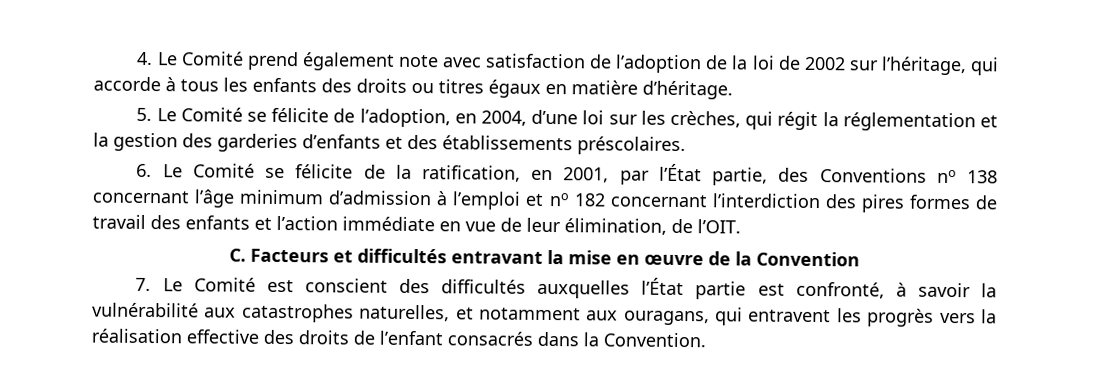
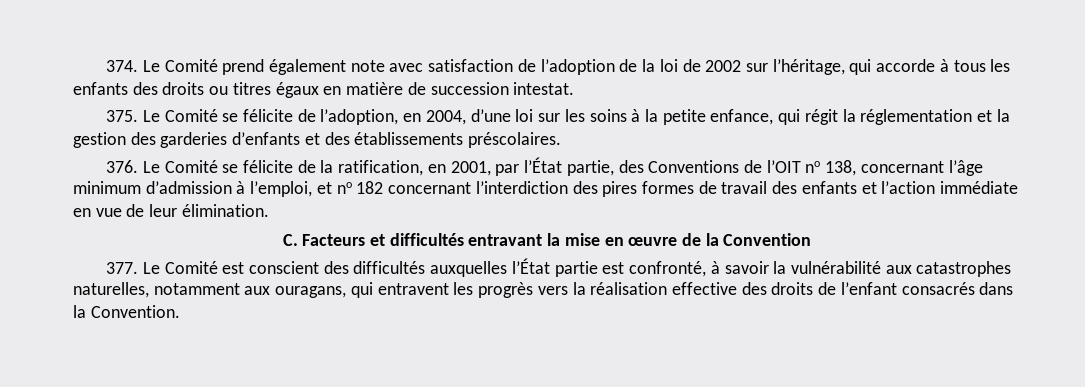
- 4. Le Comité prend également note avec satisfaction de l’adoption de la loi de 2002 sur l’héritage, qui accorde à tous les enfants des droits ou titres égaux en matière d’héritage.
- 5. Le Comité se félicite de l’adoption, en 2004, d’une loi sur les crèches, qui régit la réglementation et la gestion des garderies d’enfants et des établissements préscolaires.
+ 374. Le Comité prend également note avec satisfaction de l’adoption de la loi de 2002 sur l’héritage, qui accorde à tous les enfants des droits ou titres égaux en matière de succession intestat.
+ 375. Le Comité se félicite de l’adoption, en 2004, d’une loi sur les soins à la petite enfance, qui régit la réglementation et la gestion des garderies d’enfants et des établissements préscolaires.
- 6. Le Comité se félicite de la ratification, en 2001, par l’État partie, des Conventions no 138 concernant l’âge minimum d’admission à l’emploi et no 182 concernant l’interdiction des pires formes de travail des enfants et l’action immédiate en vue de leur élimination, de l’OIT.
+ 376. Le Comité se félicite de la ratification, en 2001, par l’État partie, des Conventions de l’OIT no 138, concernant l’âge minimum d’admission à l’emploi, et no 182 concernant l’interdiction des pires formes de travail des enfants et l’action immédiate en vue de leur élimination.
- 7. Le Comité est conscient des difficultés auxquelles l’État partie est confronté, à savoir la vulnérabilité aux catastrophes naturelles, et notamment aux ouragans, qui entravent les progrès vers la réalisation effective des droits de l’enfant consacrés dans la Convention.
+ 377. Le Comité est conscient des difficultés auxquelles l’État partie est confronté, à savoir la vulnérabilité aux catastrophes naturelles, notamment aux ouragans, qui entravent les progrès vers la réalisation effective des droits de l’enfant consacrés dans la Convention.

